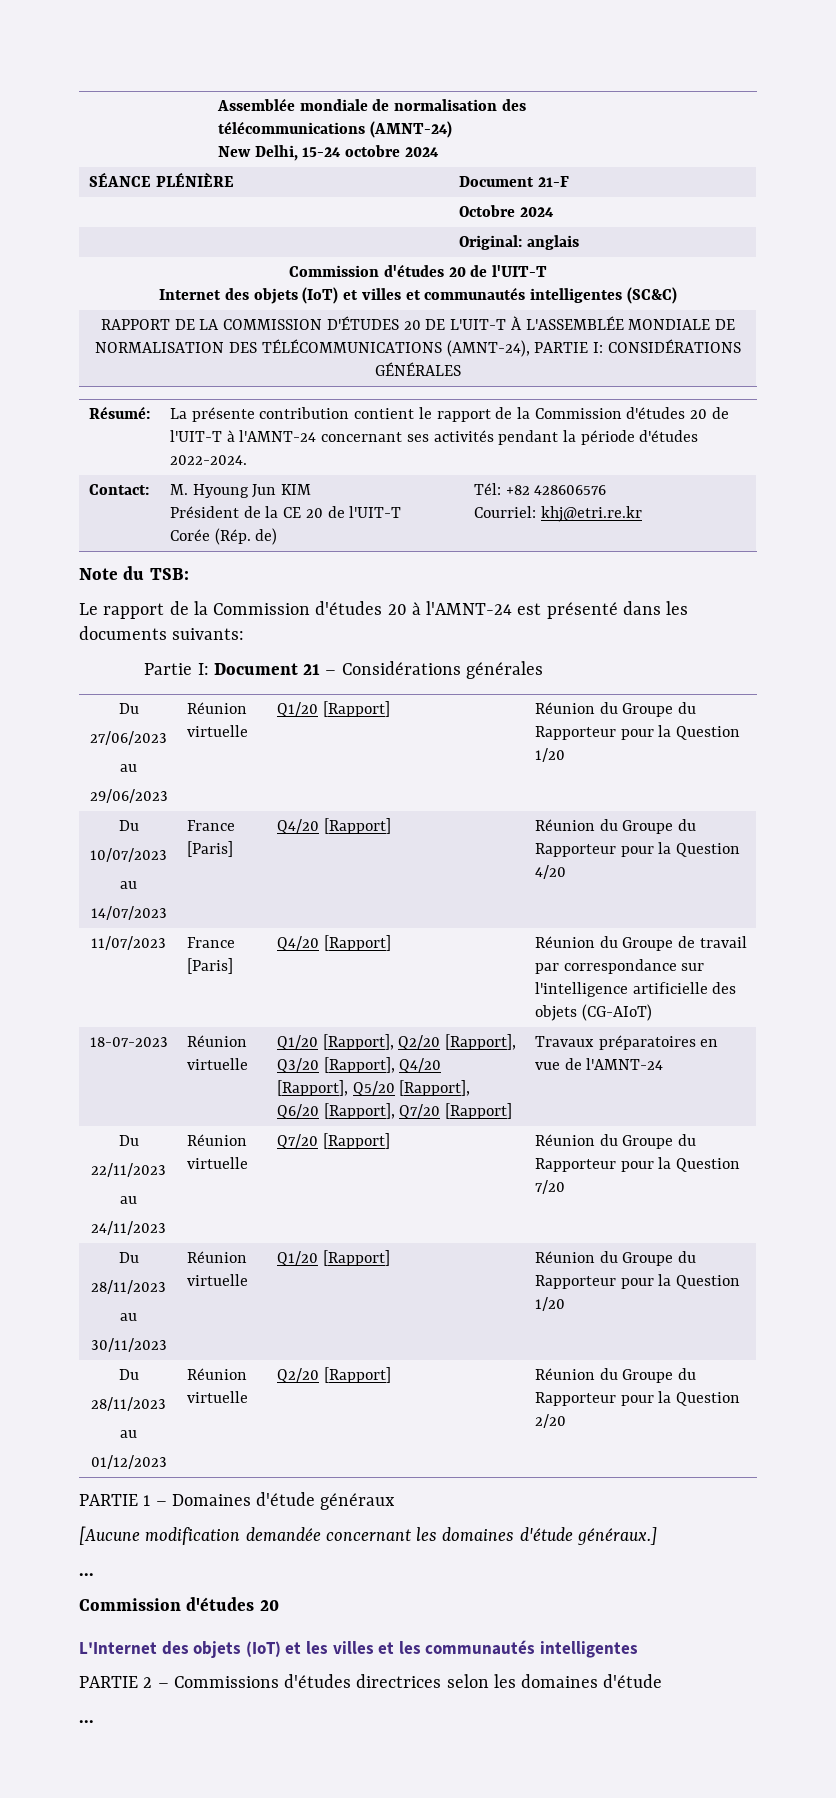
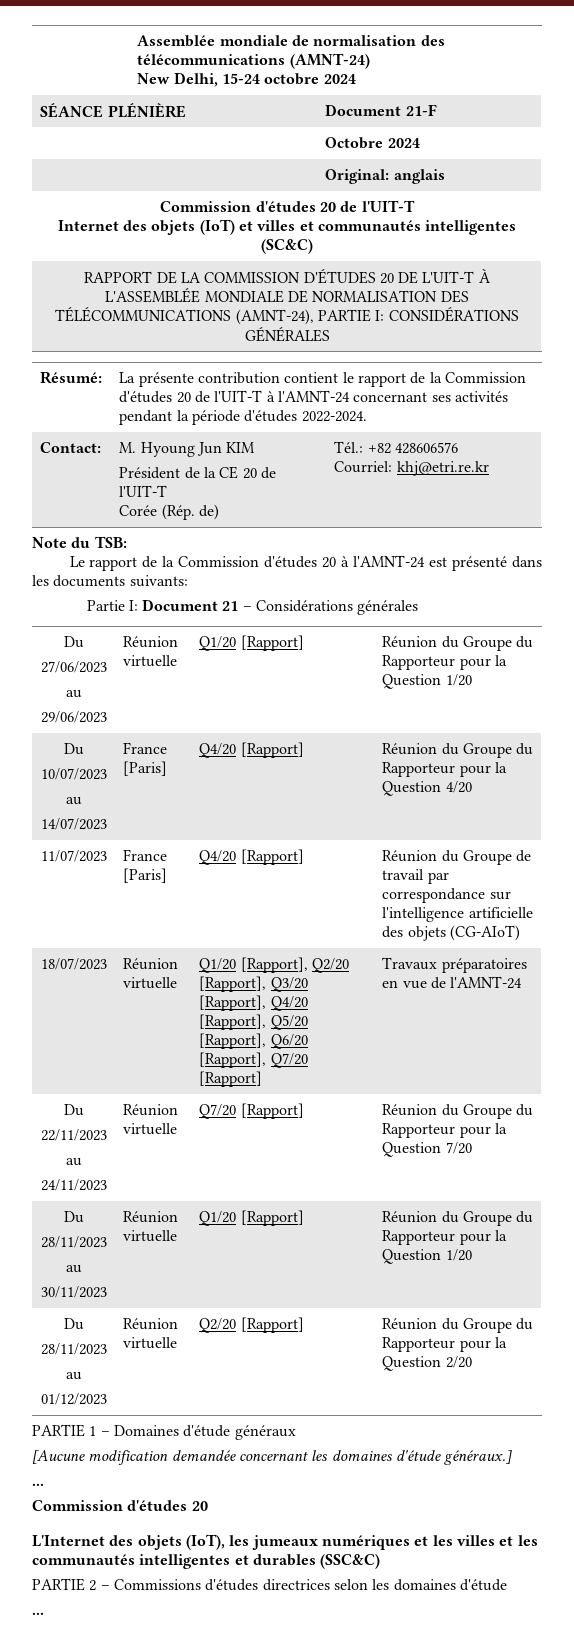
  Contact: | M. Hyoung Jun KIM
  Président de la CE 20 de l'UIT-T
- Corée (Rép. de) | Tél: +82 428606576
+ Corée (Rép. de) | Tél.: +82 428606576
- 18-07-2023 | Réunion virtuelle | Q1/20 [Rapport], Q2/20 [Rapport], Q3/20 [Rapport], Q4/20 [Rapport], Q5/20 [Rapport], Q6/20 [Rapport], Q7/20 [Rapport] | Travaux préparatoires en vue de l'AMNT-24
+ 18/07/2023 | Réunion virtuelle | Q1/20 [Rapport], Q2/20 [Rapport], Q3/20 [Rapport], Q4/20 [Rapport], Q5/20 [Rapport], Q6/20 [Rapport], Q7/20 [Rapport] | Travaux préparatoires en vue de l'AMNT-24
- L'Internet des objets (IoT) et les villes et les communautés intelligentes
+ L'Internet des objets (IoT), les jumeaux numériques et les villes et les communautés intelligentes et durables (SSC&C)

